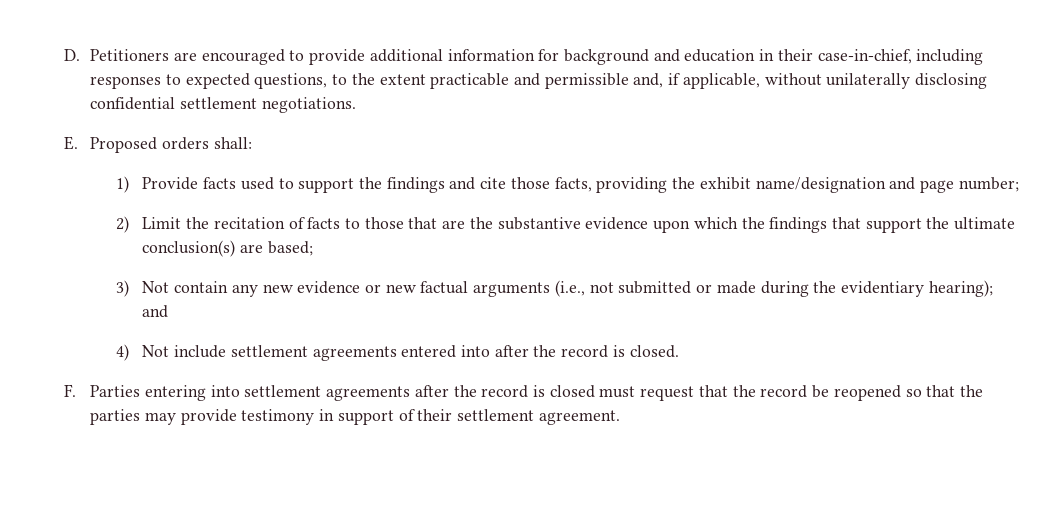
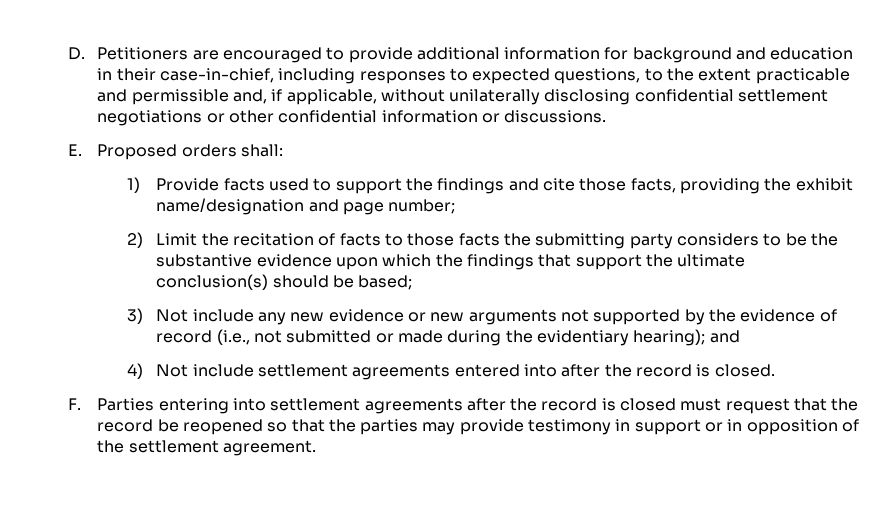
- D. Petitioners are encouraged to provide additional information for background and education in their case-in-chief, including responses to expected questions, to the extent practicable and permissible and, if applicable, without unilaterally disclosing confidential settlement negotiations.
+ D. Petitioners are encouraged to provide additional information for background and education in their case-in-chief, including responses to expected questions, to the extent practicable and permissible and, if applicable, without unilaterally disclosing confidential settlement negotiations or other confidential information or discussions.
- 2) Limit the recitation of facts to those that are the substantive evidence upon which the findings that support the ultimate conclusion(s) are based;
+ 2) Limit the recitation of facts to those facts the submitting party considers to be the substantive evidence upon which the findings that support the ultimate conclusion(s) should be based;
- 3) Not contain any new evidence or new factual arguments (i.e., not submitted or made during the evidentiary hearing); and
+ 3) Not include any new evidence or new arguments not supported by the evidence of record (i.e., not submitted or made during the evidentiary hearing); and
- F. Parties entering into settlement agreements after the record is closed must request that the record be reopened so that the parties may provide testimony in support of their settlement agreement.
+ F. Parties entering into settlement agreements after the record is closed must request that the record be reopened so that the parties may provide testimony in support or in opposition of the settlement agreement.

